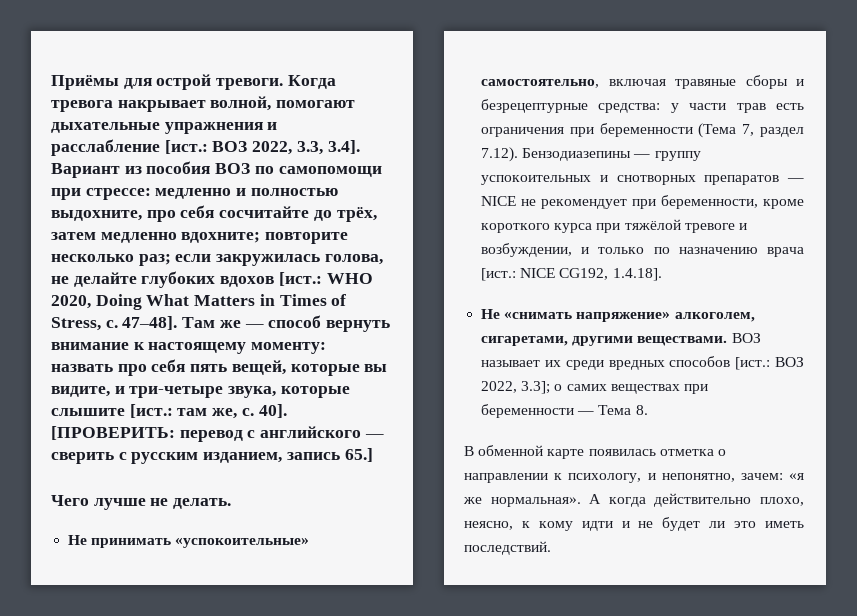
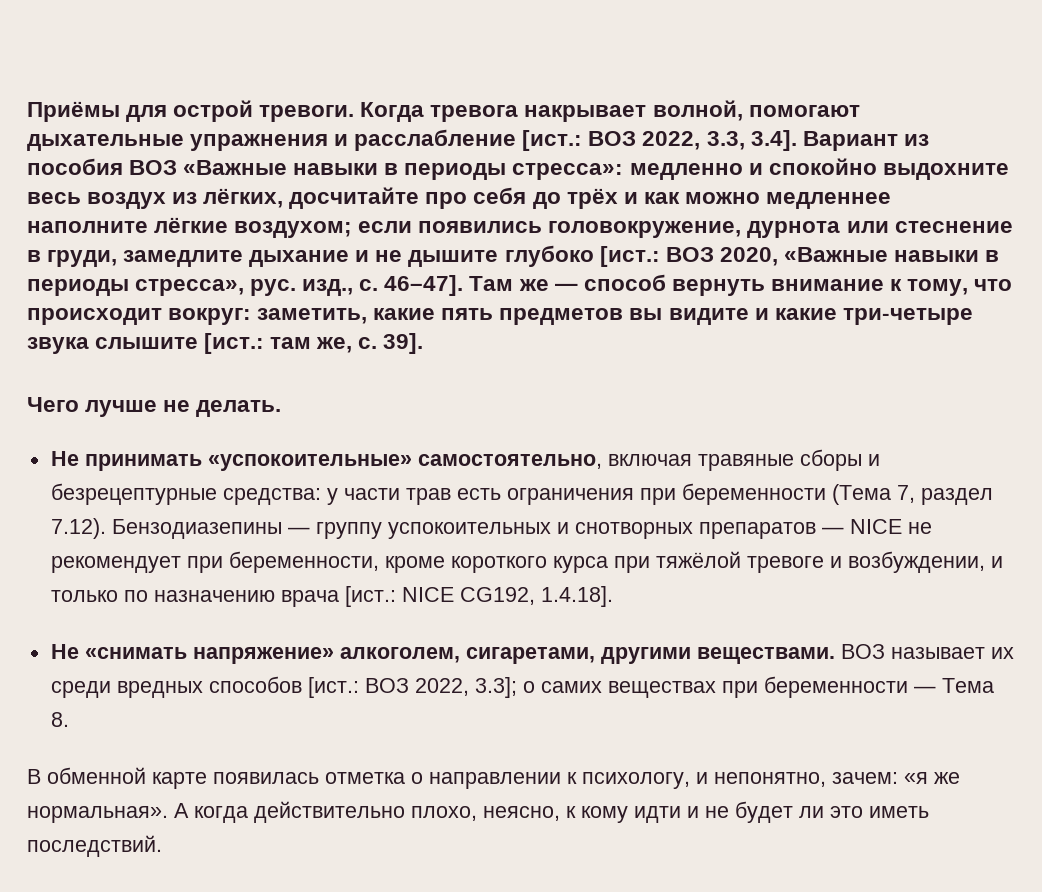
- Когда тревога накрывает волной, помогают дыхательные упражнения и расслабление [ист.: ВОЗ 2022, 3.3, 3.4]. Вариант из пособия ВОЗ по самопомощи при стрессе: медленно и полностью выдохните, про себя сосчитайте до трёх, затем медленно вдохните; повторите несколько раз; если закружилась голова, не делайте глубоких вдохов [ист.: WHO 2020, Doing What Matters in Times of Stress, с. 47–48].
+ Когда тревога накрывает волной, помогают дыхательные упражнения и расслабление [ист.: ВОЗ 2022, 3.3, 3.4]. Вариант из пособия ВОЗ «Важные навыки в периоды стресса»: медленно и спокойно выдохните весь воздух из лёгких, досчитайте про себя до трёх и как можно медленнее наполните лёгкие воздухом; если появились головокружение, дурнота или стеснение в груди, замедлите дыхание и не дышите глубоко [ист.: ВОЗ 2020, «Важные навыки в периоды стресса», рус. изд., с. 46–47].
- Там же — способ вернуть внимание к настоящему моменту: назвать про себя пять вещей, которые вы видите, и три-четыре звука, которые слышите [ист.: там же, с.
+ Там же — способ вернуть внимание к тому, что происходит вокруг: заметить, какие пять предметов вы видите и какие три-четыре звука слышите [ист.: там же, с.
- 40]. [ПРОВЕРИТЬ: перевод с английского — сверить с русским изданием, запись 65.]
+ 39].

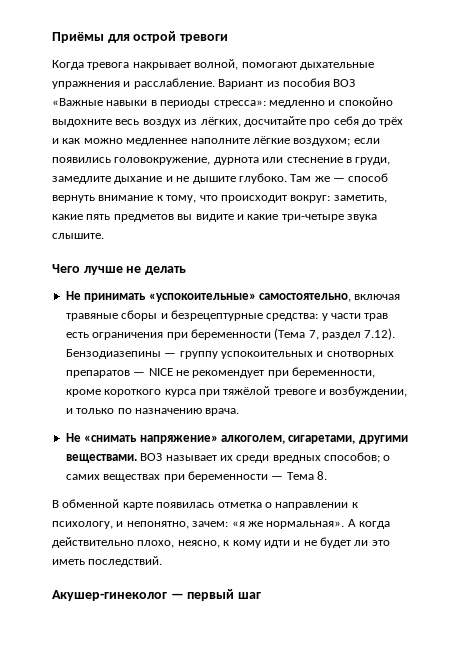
- Приёмы для острой тревоги. Когда тревога накрывает волной, помогают дыхательные упражнения и расслабление [ист.: ВОЗ 2022, 3.3, 3.4]. Вариант из пособия ВОЗ «Важные навыки в периоды стресса»: медленно и спокойно выдохните весь воздух из лёгких, досчитайте про себя до трёх и как можно медленнее наполните лёгкие воздухом; если появились головокружение, дурнота или стеснение в груди, замедлите дыхание и не дышите глубоко [ист.: ВОЗ 2020, «Важные навыки в периоды стресса», рус. изд., с. 46–47].
+ Приёмы для острой тревоги
+ Когда тревога накрывает волной, помогают дыхательные упражнения и расслабление. Вариант из пособия ВОЗ «Важные навыки в периоды стресса»: медленно и спокойно выдохните весь воздух из лёгких, досчитайте про себя до трёх и как можно медленнее наполните лёгкие воздухом; если появились головокружение, дурнота или стеснение в груди, замедлите дыхание и не дышите глубоко.
- Там же — способ вернуть внимание к тому, что происходит вокруг: заметить, какие пять предметов вы видите и какие три-четыре звука слышите [ист.: там же, с. 39].
+ Там же — способ вернуть внимание к тому, что происходит вокруг: заметить, какие пять предметов вы видите и какие три-четыре звука слышите.
- Чего лучше не делать.
+ Чего лучше не делать
- Не принимать «успокоительные» самостоятельно, включая травяные сборы и безрецептурные средства: у части трав есть ограничения при беременности (Тема 7, раздел 7.12). Бензодиазепины — группу успокоительных и снотворных препаратов — NICE не рекомендует при беременности, кроме короткого курса при тяжёлой тревоге и возбуждении, и только по назначению врача [ист.: NICE CG192, 1.4.18].
+ Не принимать «успокоительные» самостоятельно, включая травяные сборы и безрецептурные средства: у части трав есть ограничения при беременности (Тема 7, раздел 7.12). Бензодиазепины — группу успокоительных и снотворных препаратов — NICE не рекомендует при беременности, кроме короткого курса при тяжёлой тревоге и возбуждении, и только по назначению врача.
- ВОЗ называет их среди вредных способов [ист.: ВОЗ 2022, 3.3]; о самих веществах при беременности — Тема 8.
+ ВОЗ называет их среди вредных способов; о самих веществах при беременности — Тема 8.
+ Акушер-гинеколог — первый шаг

